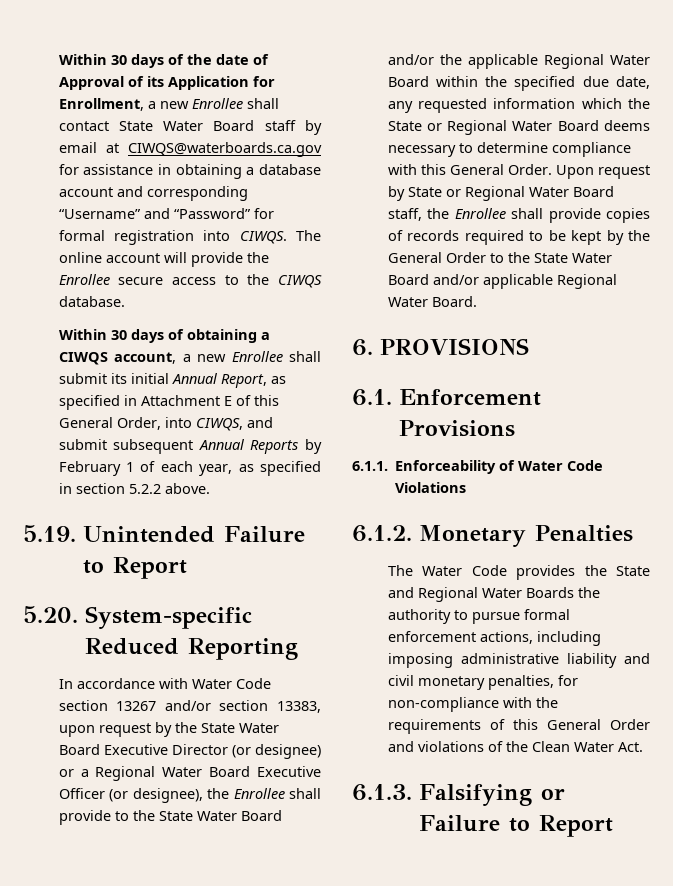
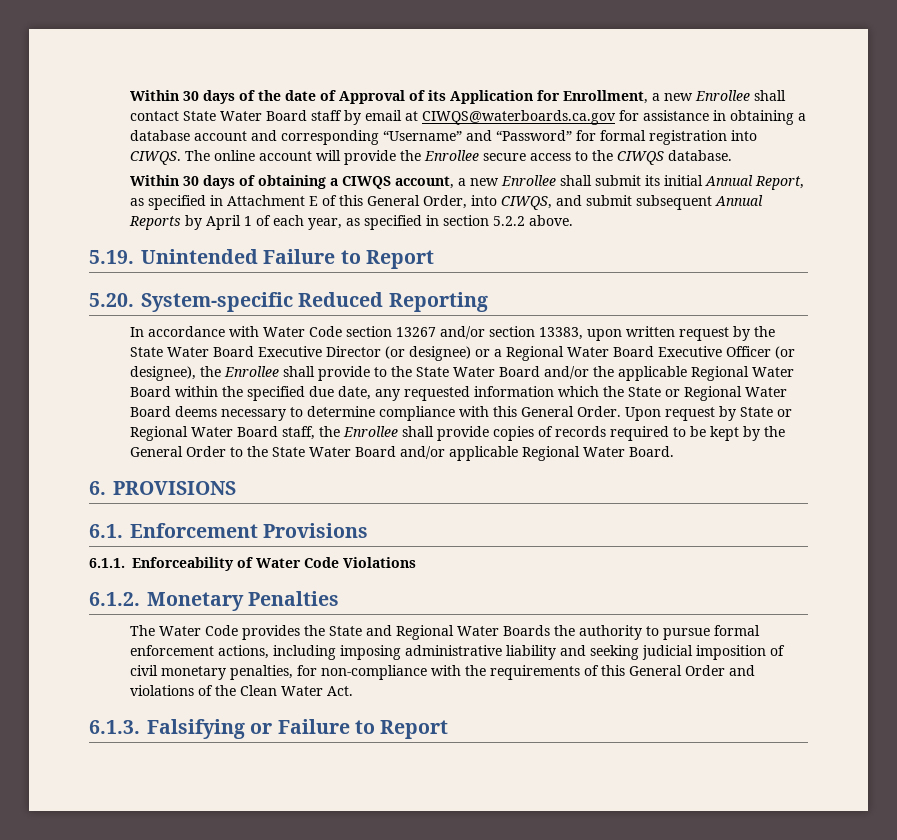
- Within 30 days of obtaining a CIWQS account, a new Enrollee shall submit its initial Annual Report, as specified in Attachment E of this General Order, into CIWQS, and submit subsequent Annual Reports by February 1 of each year, as specified in section 5.2.2 above.
+ Within 30 days of obtaining a CIWQS account, a new Enrollee shall submit its initial Annual Report, as specified in Attachment E of this General Order, into CIWQS, and submit subsequent Annual Reports by April 1 of each year, as specified in section 5.2.2 above.
- In accordance with Water Code section 13267 and/or section 13383, upon request by the State Water Board Executive Director (or designee) or a Regional Water Board Executive Officer (or designee), the Enrollee shall provide to the State Water Board and/or the applicable Regional Water Board within the specified due date, any requested information which the State or Regional Water Board deems necessary to determine compliance with this General Order.
+ In accordance with Water Code section 13267 and/or section 13383, upon written request by the State Water Board Executive Director (or designee) or a Regional Water Board Executive Officer (or designee), the Enrollee shall provide to the State Water Board and/or the applicable Regional Water Board within the specified due date, any requested information which the State or Regional Water Board deems necessary to determine compliance with this General Order.
- The Water Code provides the State and Regional Water Boards the authority to pursue formal enforcement actions, including imposing administrative liability and civil monetary penalties, for non-compliance with the requirements of this General Order and violations of the Clean Water Act.
+ The Water Code provides the State and Regional Water Boards the authority to pursue formal enforcement actions, including imposing administrative liability and seeking judicial imposition of civil monetary penalties, for non-compliance with the requirements of this General Order and violations of the Clean Water Act.

